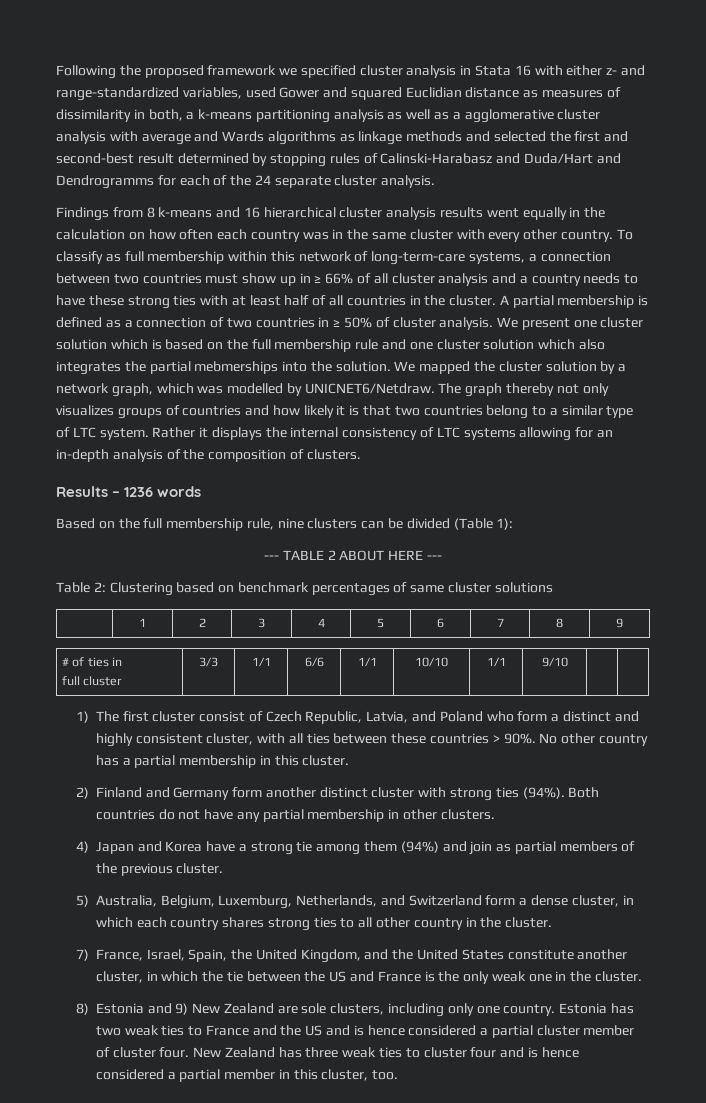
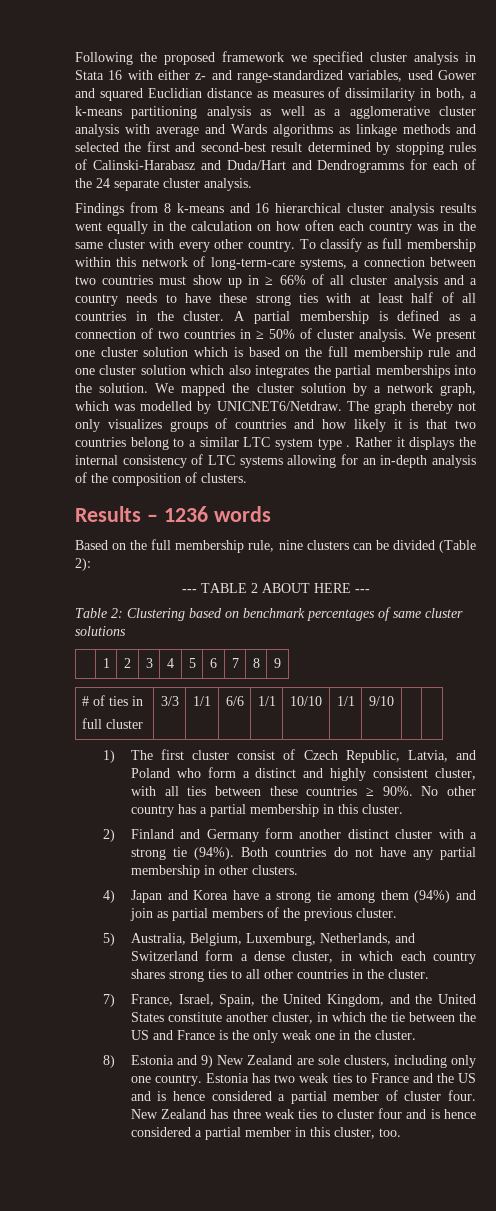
- We present one cluster solution which is based on the full membership rule and one cluster solution which also integrates the partial mebmerships into the solution.
+ We present one cluster solution which is based on the full membership rule and one cluster solution which also integrates the partial memberships into the solution.
- The graph thereby not only visualizes groups of countries and how likely it is that two countries belong to a similar type of LTC system.
+ The graph thereby not only visualizes groups of countries and how likely it is that two countries belong to a similar LTC system type .
- Based on the full membership rule, nine clusters can be divided (Table 1):
+ Based on the full membership rule, nine clusters can be divided (Table 2):
- 1) The first cluster consist of Czech Republic, Latvia, and Poland who form a distinct and highly consistent cluster, with all ties between these countries > 90%.
+ 1) The first cluster consist of Czech Republic, Latvia, and Poland who form a distinct and highly consistent cluster, with all ties between these countries ≥ 90%.
- 2) Finland and Germany form another distinct cluster with strong ties (94%).
+ 2) Finland and Germany form another distinct cluster with a strong tie (94%).
- 5) Australia, Belgium, Luxemburg, Netherlands, and Switzerland form a dense cluster, in which each country shares strong ties to all other country in the cluster.
+ 5) Australia, Belgium, Luxemburg, Netherlands, and Switzerland form a dense cluster, in which each country shares strong ties to all other countries in the cluster.
- Estonia has two weak ties to France and the US and is hence considered a partial cluster member of cluster four.
+ Estonia has two weak ties to France and the US and is hence considered a partial member of cluster four.

